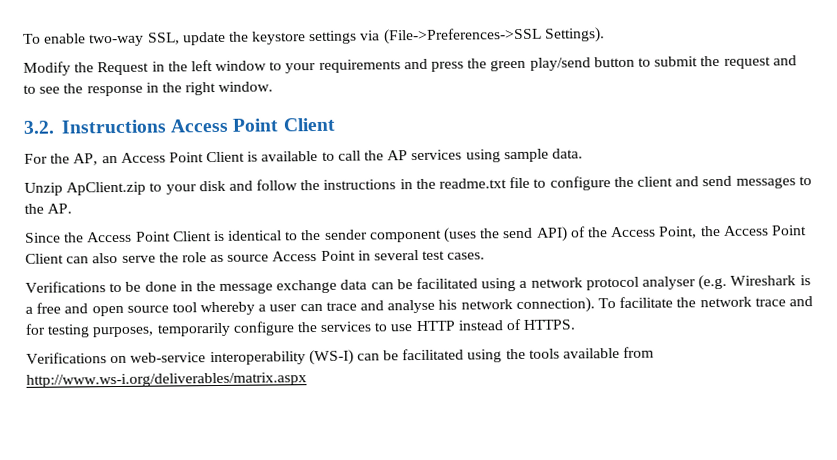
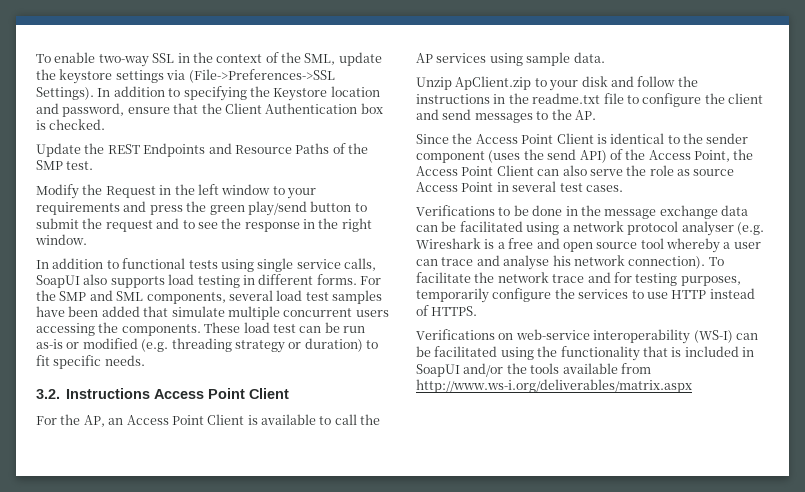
- To enable two-way SSL, update the keystore settings via (File->Preferences->SSL Settings).
+ To enable two-way SSL in the context of the SML, update the keystore settings via (File->Preferences->SSL Settings). In addition to specifying the Keystore location and password, ensure that the Client Authentication box is checked.
+ Update the REST Endpoints and Resource Paths of the SMP test.
+ In addition to functional tests using single service calls, SoapUI also supports load testing in different forms. For the SMP and SML components, several load test samples have been added that simulate multiple concurrent users accessing the components. These load test can be run as-is or modified (e.g. threading strategy or duration) to fit specific needs.
- Verifications on web-service interoperability (WS-I) can be facilitated using the tools available from http://www.ws-i.org/deliverables/matrix.aspx
+ Verifications on web-service interoperability (WS-I) can be facilitated using the functionality that is included in SoapUI and/or the tools available from http://www.ws-i.org/deliverables/matrix.aspx

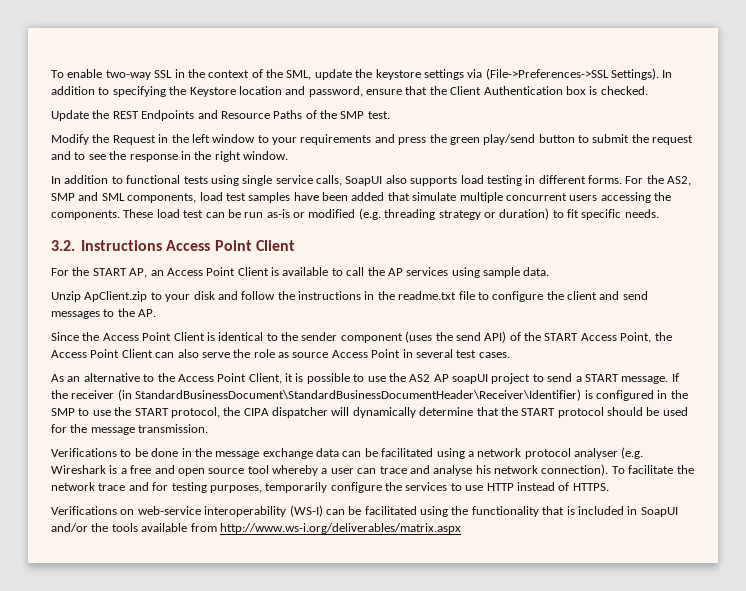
- For the SMP and SML components, several load test samples have been added that simulate multiple concurrent users accessing the components.
+ For the AS2, SMP and SML components, load test samples have been added that simulate multiple concurrent users accessing the components.
- For the AP, an Access Point Client is available to call the AP services using sample data.
+ For the START AP, an Access Point Client is available to call the AP services using sample data.
- Since the Access Point Client is identical to the sender component (uses the send API) of the Access Point, the Access Point Client can also serve the role as source Access Point in several test cases.
+ Since the Access Point Client is identical to the sender component (uses the send API) of the START Access Point, the Access Point Client can also serve the role as source Access Point in several test cases.
+ As an alternative to the Access Point Client, it is possible to use the AS2 AP soapUI project to send a START message. If the receiver (in StandardBusinessDocument\StandardBusinessDocumentHeader\Receiver\Identifier) is configured in the SMP to use the START protocol, the CIPA dispatcher will dynamically determine that the START protocol should be used for the message transmission.

